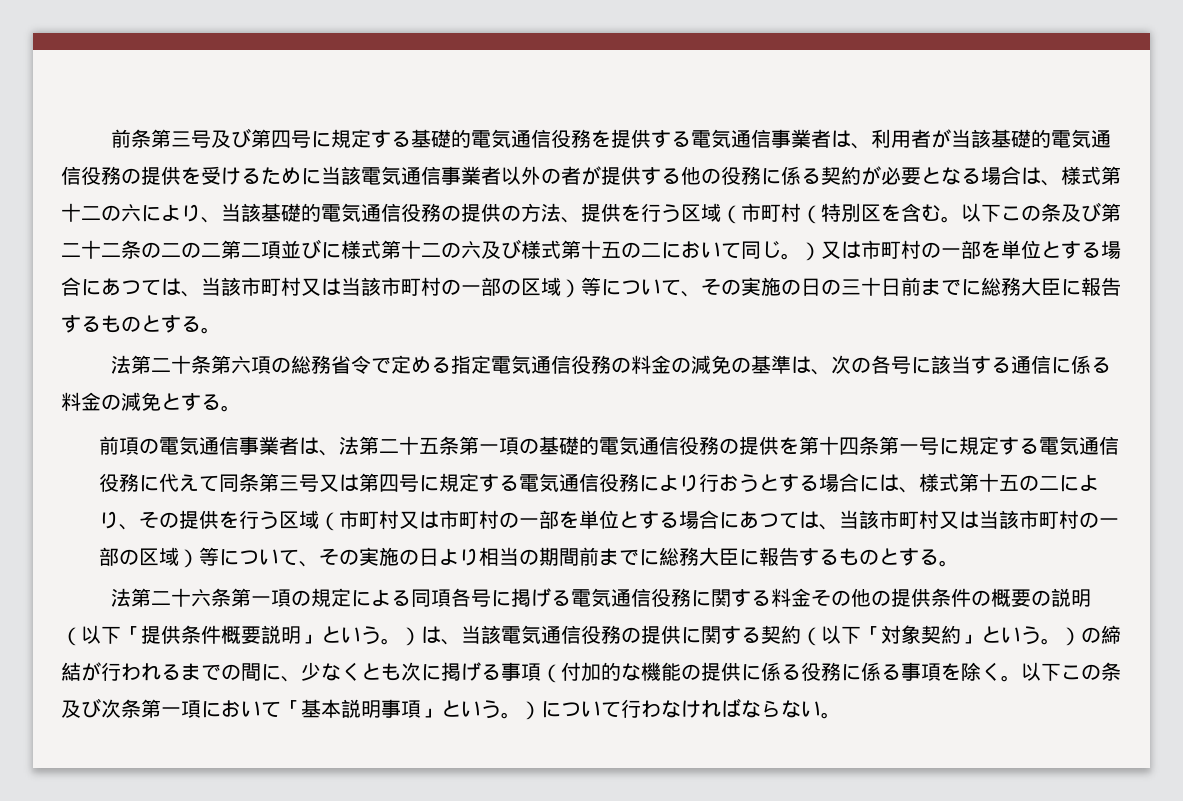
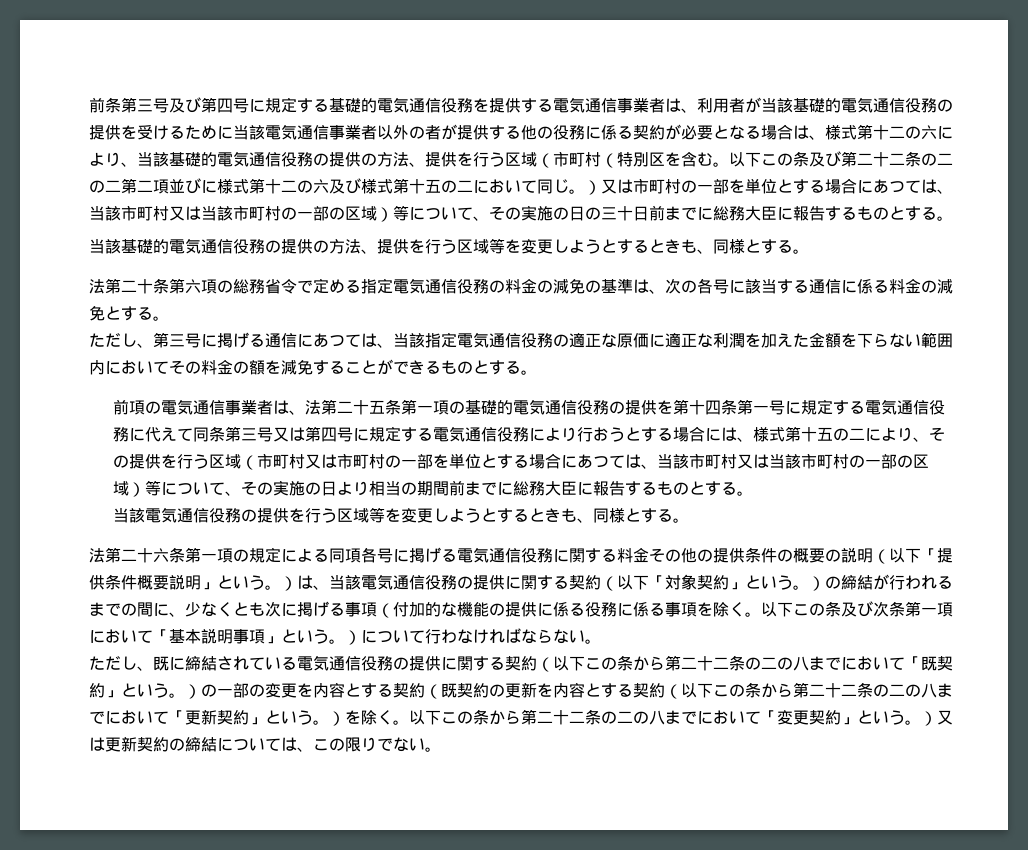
+ 当該基礎的電気通信役務の提供の方法、提供を行う区域等を変更しようとするときも、同様とする。
+ ただし、第三号に掲げる通信にあつては、当該指定電気通信役務の適正な原価に適正な利潤を加えた金額を下らない範囲内においてその料金の額を減免することができるものとする。
+ 当該電気通信役務の提供を行う区域等を変更しようとするときも、同様とする。
+ ただし、既に締結されている電気通信役務の提供に関する契約（以下この条から第二十二条の二の八までにおいて「既契約」という。）の一部の変更を内容とする契約（既契約の更新を内容とする契約（以下この条から第二十二条の二の八までにおいて「更新契約」という。）を除く。以下この条から第二十二条の二の八までにおいて「変更契約」という。）又は更新契約の締結については、この限りでない。

